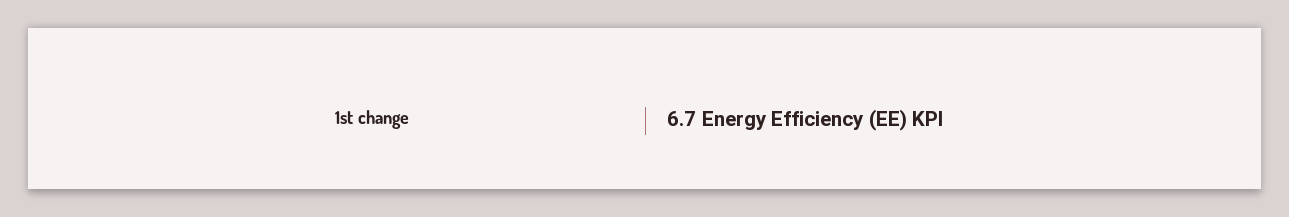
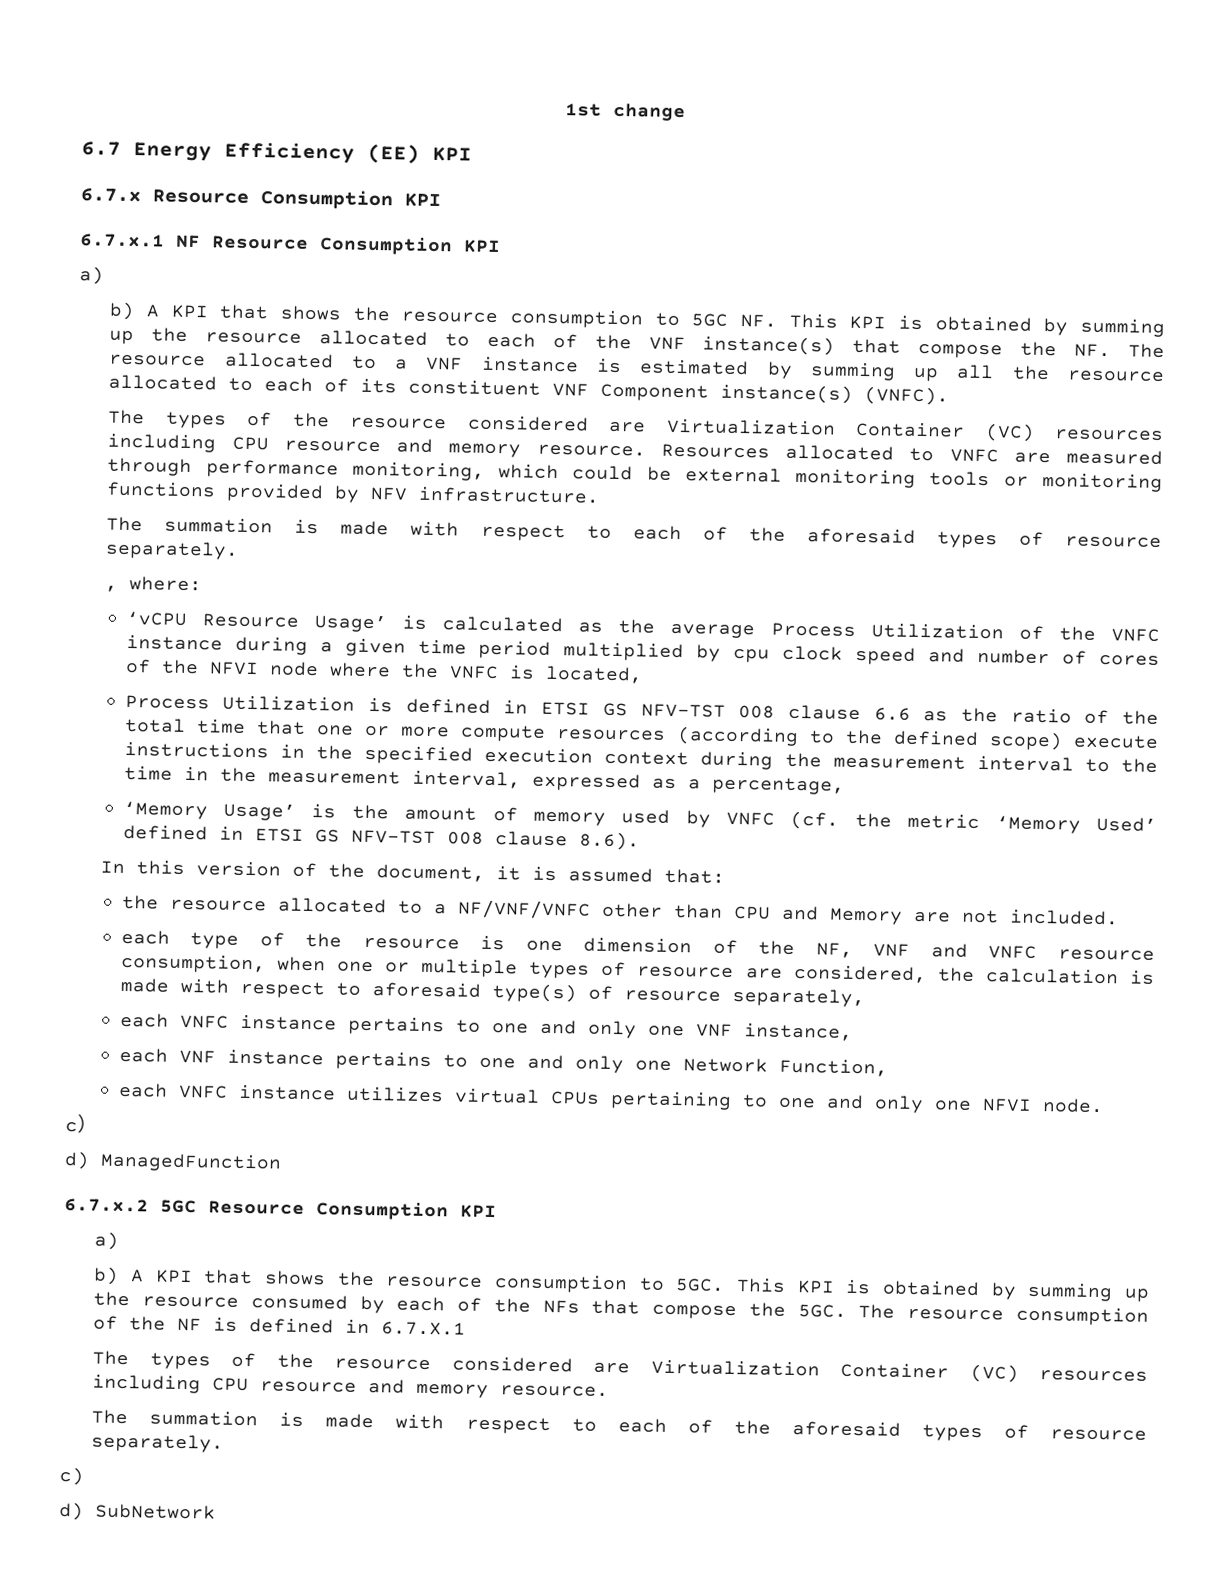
+ 6.7.x Resource Consumption KPI
+ 6.7.x.1 NF Resource Consumption KPI
+ a)
+ b) A KPI that shows the resource consumption to 5GC NF. This KPI is obtained by summing up the resource allocated to each of the VNF instance(s) that compose the NF. The resource allocated to a VNF instance is estimated by summing up all the resource allocated to each of its constituent VNF Component instance(s) (VNFC).
+ The types of the resource considered are Virtualization Container (VC) resources including CPU resource and memory resource. Resources allocated to VNFC are measured through performance monitoring, which could be external monitoring tools or monitoring functions provided by NFV infrastructure.
+ The summation is made with respect to each of the aforesaid types of resource separately.
+ , where:
+ ‘vCPU Resource Usage’ is calculated as the average Process Utilization of the VNFC instance during a given time period multiplied by cpu clock speed and number of cores of the NFVI node where the VNFC is located,
+ Process Utilization is defined in ETSI GS NFV-TST 008 clause 6.6 as the ratio of the total time that one or more compute resources (according to the defined scope) execute instructions in the specified execution context during the measurement interval to the time in the measurement interval, expressed as a percentage,
+ ‘Memory Usage’ is the amount of memory used by VNFC (cf. the metric ‘Memory Used’ defined in ETSI GS NFV-TST 008 clause 8.6).
+ In this version of the document, it is assumed that:
+ the resource allocated to a NF/VNF/VNFC other than CPU and Memory are not included.
+ each type of the resource is one dimension of the NF, VNF and VNFC resource consumption, when one or multiple types of resource are considered, the calculation is made with respect to aforesaid type(s) of resource separately,
+ each VNFC instance pertains to one and only one VNF instance,
+ each VNF instance pertains to one and only one Network Function,
+ each VNFC instance utilizes virtual CPUs pertaining to one and only one NFVI node.
+ c）
+ d) ManagedFunction
+ 6.7.x.2 5GC Resource Consumption KPI
+ a)
+ b) A KPI that shows the resource consumption to 5GC. This KPI is obtained by summing up the resource consumed by each of the NFs that compose the 5GC. The resource consumption of the NF is defined in 6.7.X.1
+ The types of the resource considered are Virtualization Container (VC) resources including CPU resource and memory resource.
+ The summation is made with respect to each of the aforesaid types of resource separately.
+ c)
+ d) SubNetwork

